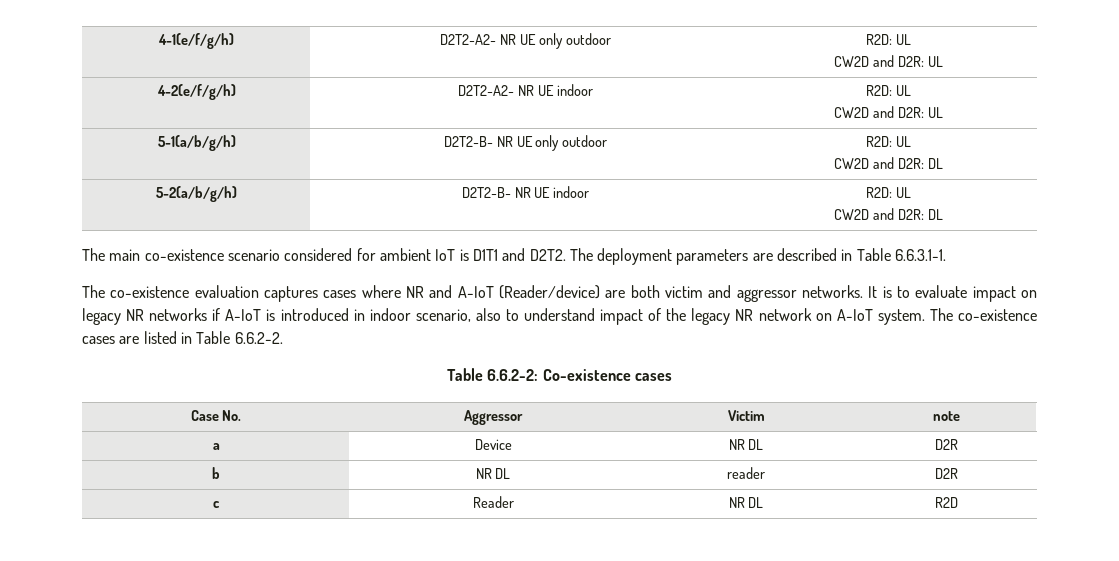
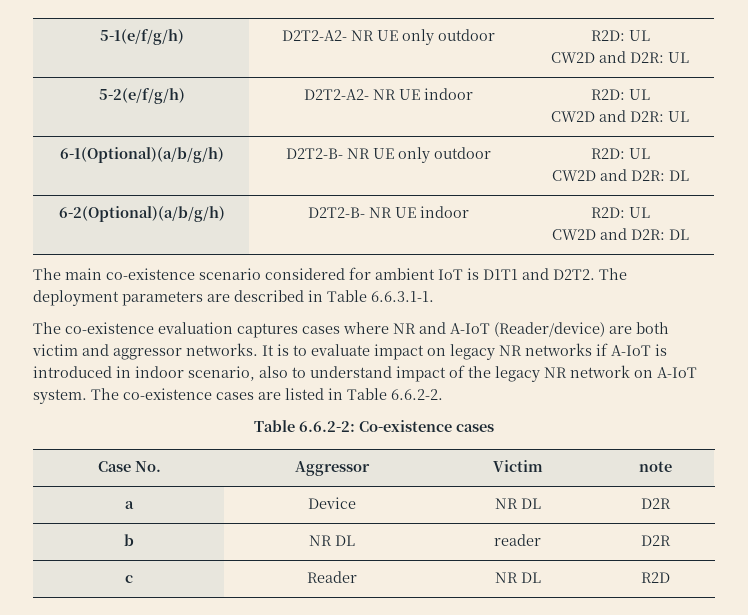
- 4-1(e/f/g/h) | D2T2-A2- NR UE only outdoor | R2D: UL
+ 5-1(e/f/g/h) | D2T2-A2- NR UE only outdoor | R2D: UL
- 4-2(e/f/g/h) | D2T2-A2- NR UE indoor | R2D: UL
+ 5-2(e/f/g/h) | D2T2-A2- NR UE indoor | R2D: UL
- 5-1(a/b/g/h) | D2T2-B- NR UE only outdoor | R2D: UL
+ 6-1(Optional)(a/b/g/h) | D2T2-B- NR UE only outdoor | R2D: UL
- 5-2(a/b/g/h) | D2T2-B- NR UE indoor | R2D: UL
+ 6-2(Optional)(a/b/g/h) | D2T2-B- NR UE indoor | R2D: UL

